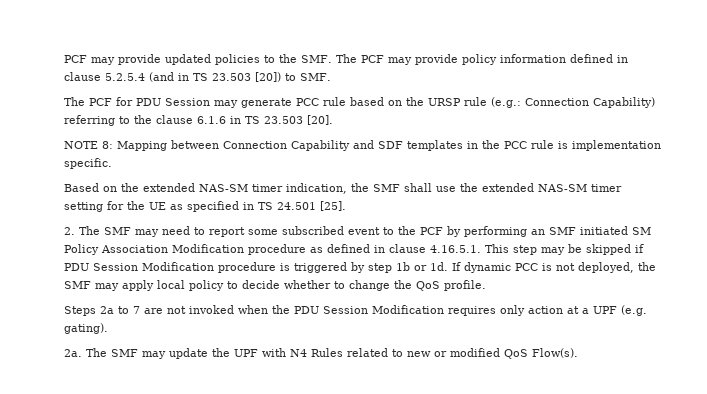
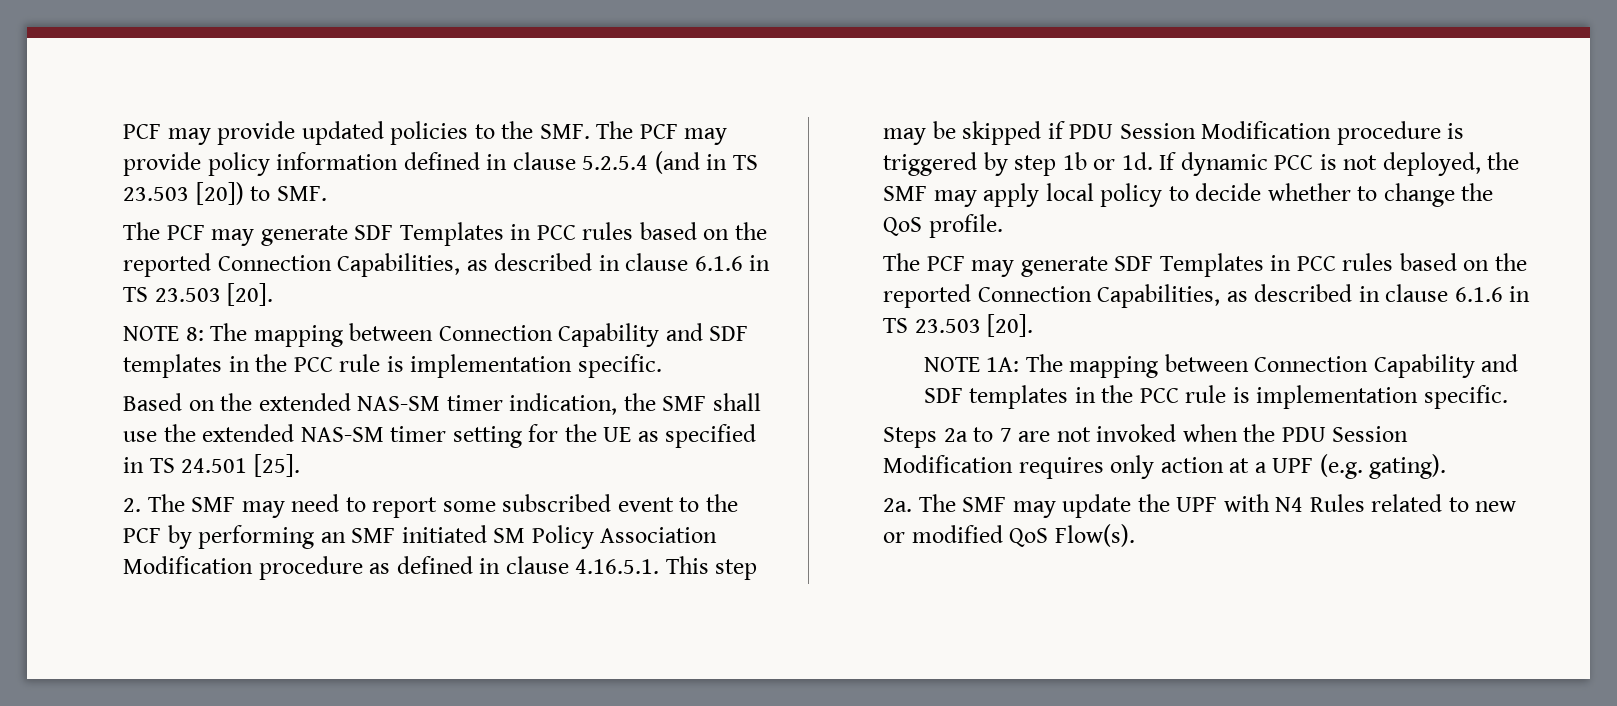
  PCF may provide updated policies to the SMF. The PCF may provide policy information defined in clause 5.2.5.4 (and in TS 23.503 [20]) to SMF.
- The PCF for PDU Session may generate PCC rule based on the URSP rule (e.g.: Connection Capability) referring to the clause 6.1.6 in TS 23.503 [20].
+ The PCF may generate SDF Templates in PCC rules based on the reported Connection Capabilities, as described in clause 6.1.6 in TS 23.503 [20].
- NOTE 8: Mapping between Connection Capability and SDF templates in the PCC rule is implementation specific.
+ NOTE 8: The mapping between Connection Capability and SDF templates in the PCC rule is implementation specific.
  If dynamic PCC is not deployed, the SMF may apply local policy to decide whether to change the QoS profile.
+ The PCF may generate SDF Templates in PCC rules based on the reported Connection Capabilities, as described in clause 6.1.6 in TS 23.503 [20].
+ NOTE 1A: The mapping between Connection Capability and SDF templates in the PCC rule is implementation specific.

